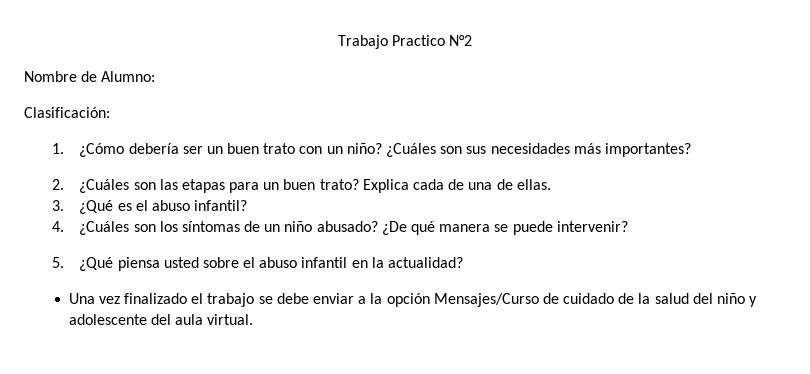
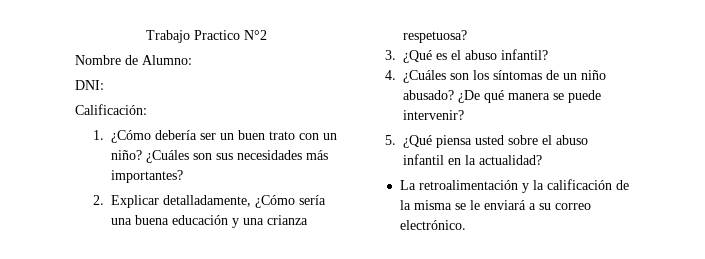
- Clasificación:
+ DNI:
+ Calificación:
- 2. ¿Cuáles son las etapas para un buen trato? Explica cada de una de ellas.
+ 2. Explicar detalladamente, ¿Cómo sería una buena educación y una crianza respetuosa?
- Una vez finalizado el trabajo se debe enviar a la opción Mensajes/Curso de cuidado de la salud del niño y adolescente del aula virtual.
+ La retroalimentación y la calificación de la misma se le enviará a su correo electrónico.

